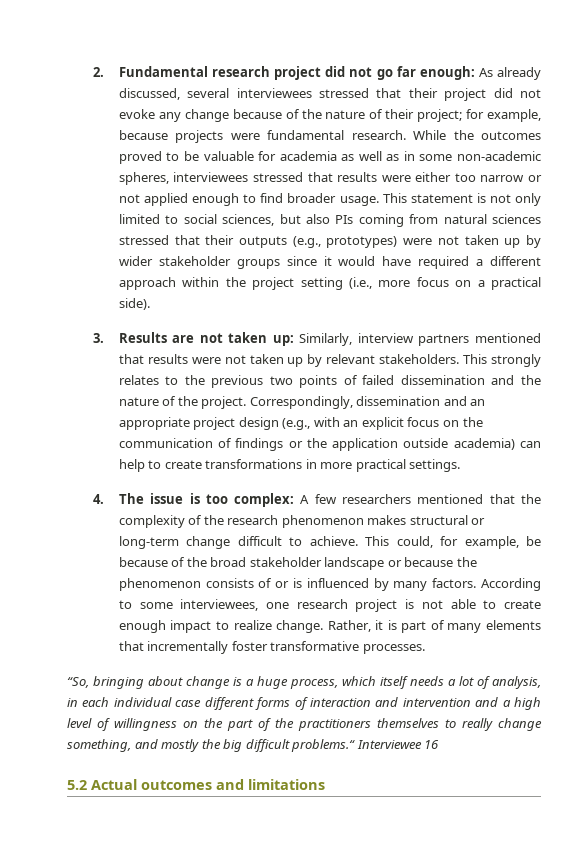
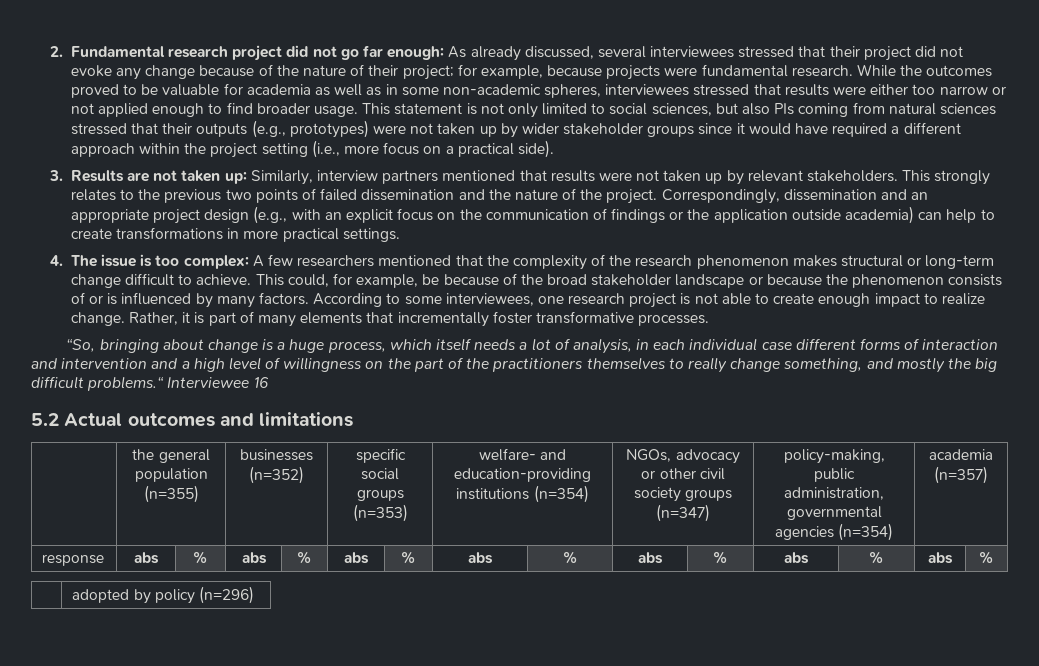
+ | the general population (n=355) | businesses (n=352) | specific social groups (n=353) | welfare- and education-providing institutions (n=354) | NGOs, advocacy or other civil society groups (n=347) | policy-making, public administration, governmental agencies (n=354) | academia (n=357)
+ response | abs | % | abs | % | abs | % | abs | % | abs | % | abs | % | abs | %
+ | adopted by policy (n=296)

